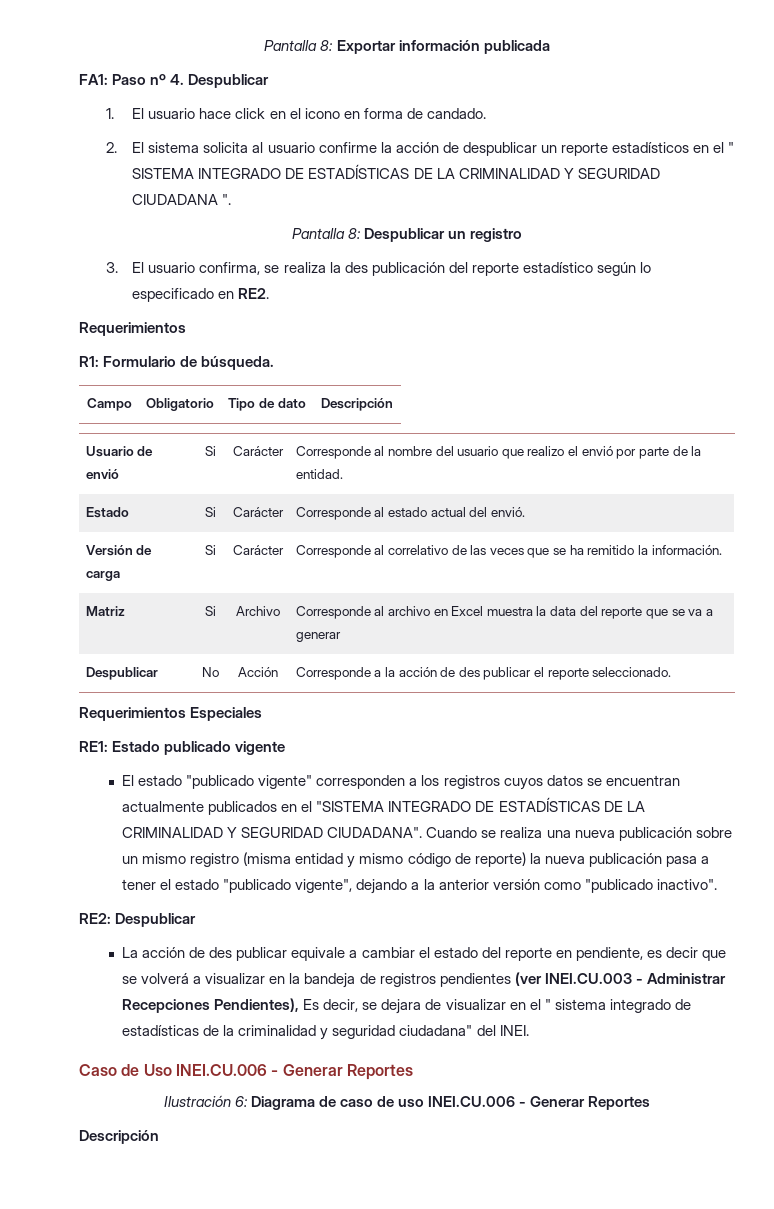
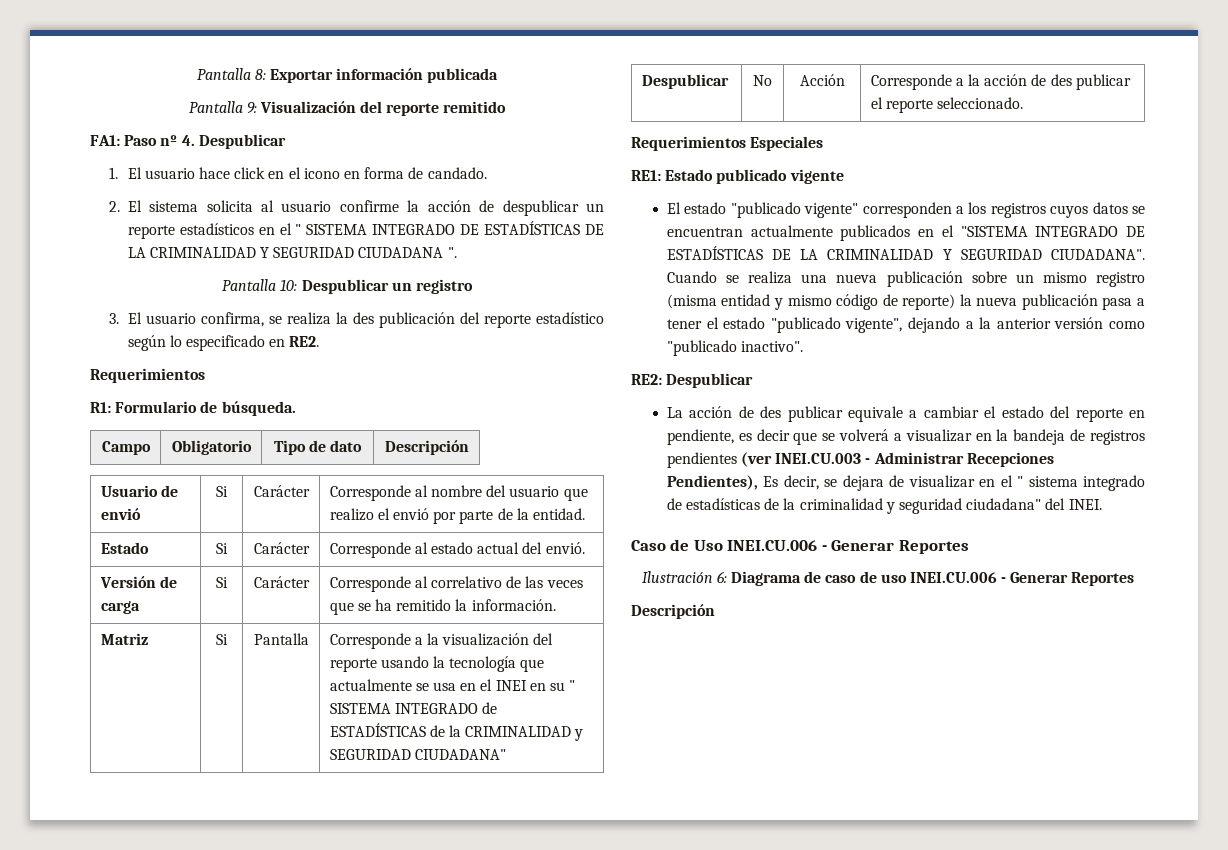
+ Pantalla 9: Visualización del reporte remitido
- Pantalla 8: Despublicar un registro
+ Pantalla 10: Despublicar un registro
- Matriz | Si | Archivo | Corresponde al archivo en Excel muestra la data del reporte que se va a generar
+ Matriz | Si | Pantalla | Corresponde a la visualización del reporte usando la tecnología que actualmente se usa en el INEI en su " SISTEMA INTEGRADO de ESTADÍSTICAS de la CRIMINALIDAD y SEGURIDAD CIUDADANA"

